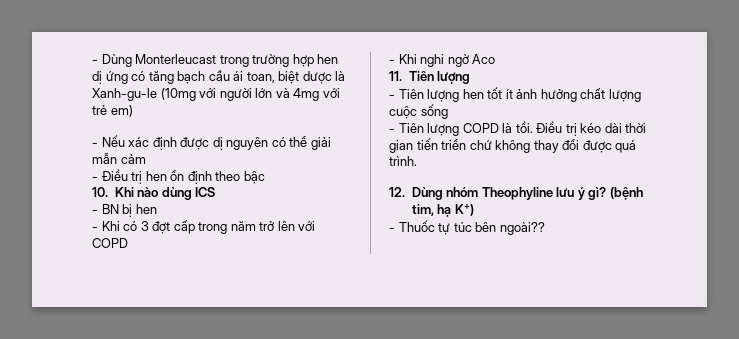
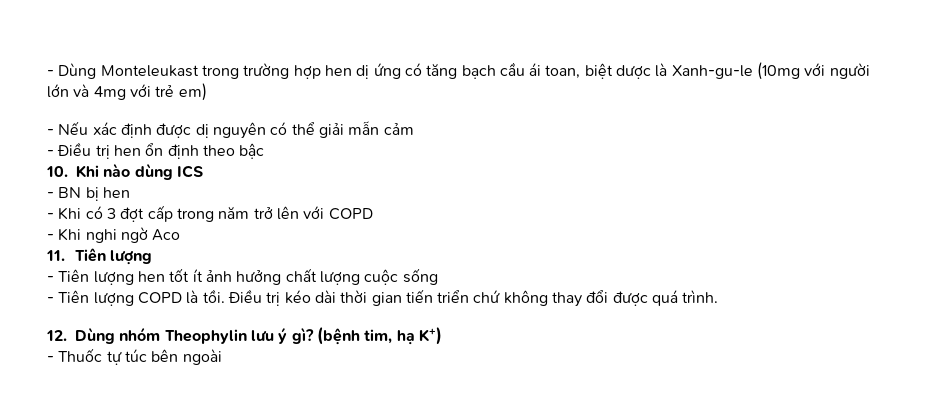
- - Dùng Monterleucast trong trường hợp hen dị ứng có tăng bạch cầu ái toan, biệt dược là Xanh-gu-le (10mg với người lớn và 4mg với trẻ em)
+ - Dùng Monteleukast trong trường hợp hen dị ứng có tăng bạch cầu ái toan, biệt dược là Xanh-gu-le (10mg với người lớn và 4mg với trẻ em)
- 12. Dùng nhóm Theophyline lưu ý gì?
+ 12. Dùng nhóm Theophylin lưu ý gì?
- - Thuốc tự túc bên ngoài??
+ - Thuốc tự túc bên ngoài

